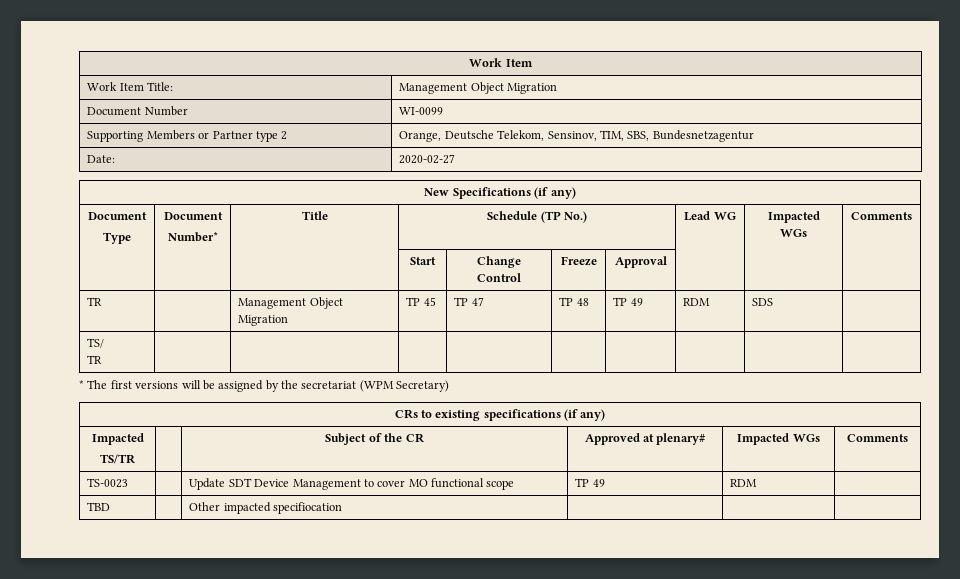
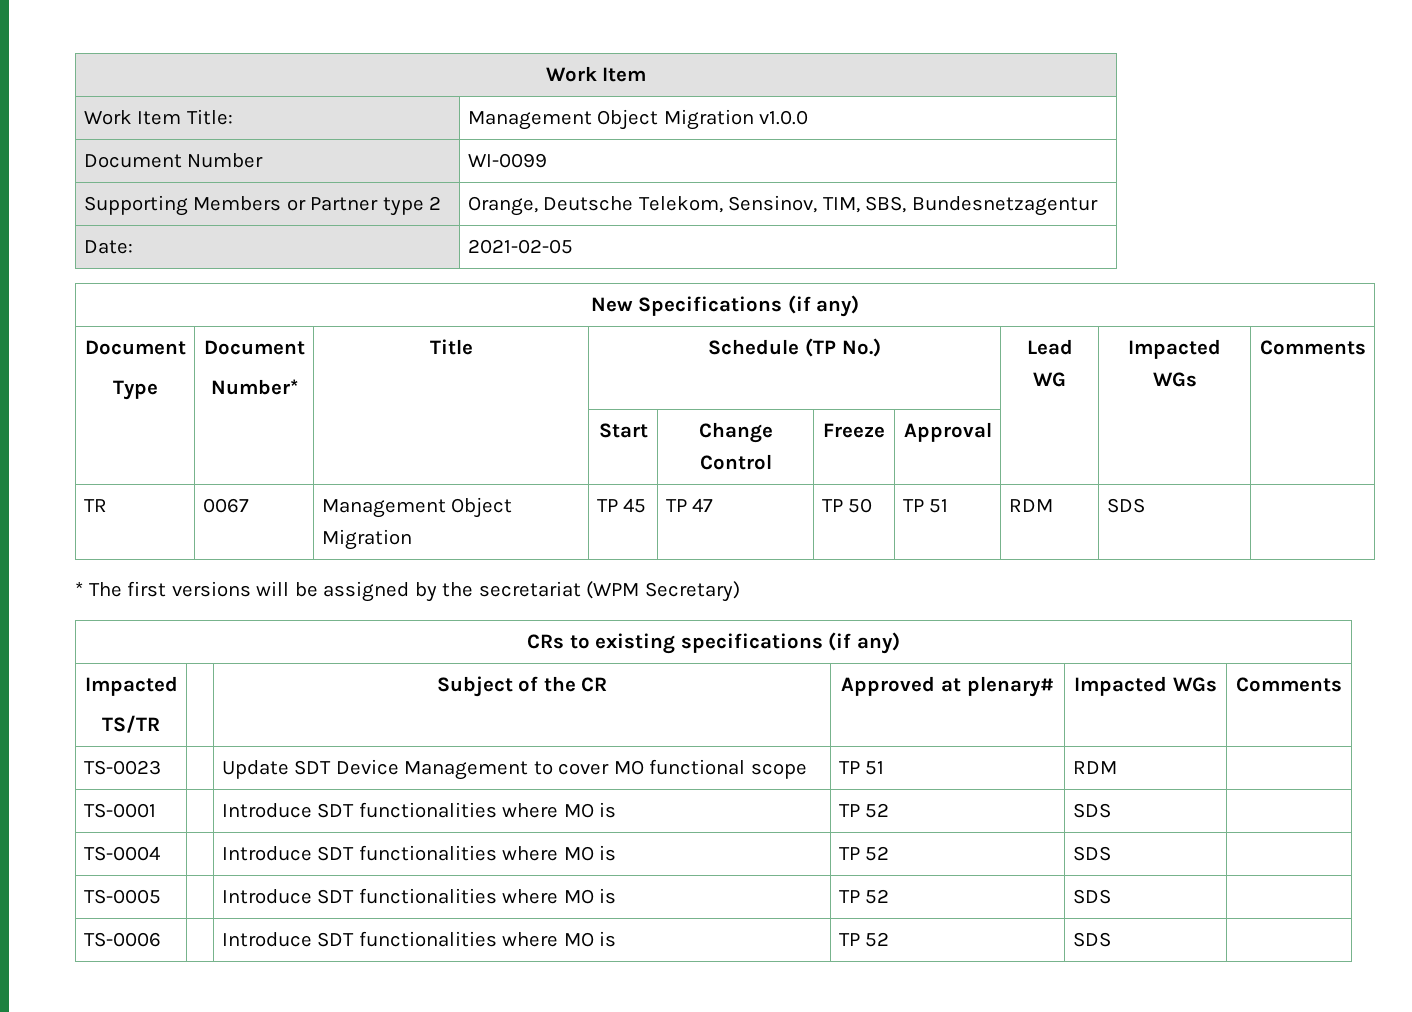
- Work Item Title: | Management Object Migration
+ Work Item Title: | Management Object Migration v1.0.0
- Date: | 2020-02-27
+ Date: | 2021-02-05
- TR | | Management Object Migration | TP 45 | TP 47 | TP 48 | TP 49 | RDM | SDS |
+ TR | 0067 | Management Object Migration | TP 45 | TP 47 | TP 50 | TP 51 | RDM | SDS |
- TS/
- TR | | | | | | | | |
- TS-0023 | | Update SDT Device Management to cover MO functional scope | TP 49 | RDM |
+ TS-0023 | | Update SDT Device Management to cover MO functional scope | TP 51 | RDM |
- TBD | | Other impacted specifiocation | | |
+ TS-0001 | | Introduce SDT functionalities where MO is | TP 52 | SDS |
+ TS-0004 | | Introduce SDT functionalities where MO is | TP 52 | SDS |
+ TS-0005 | | Introduce SDT functionalities where MO is | TP 52 | SDS |
+ TS-0006 | | Introduce SDT functionalities where MO is | TP 52 | SDS |

